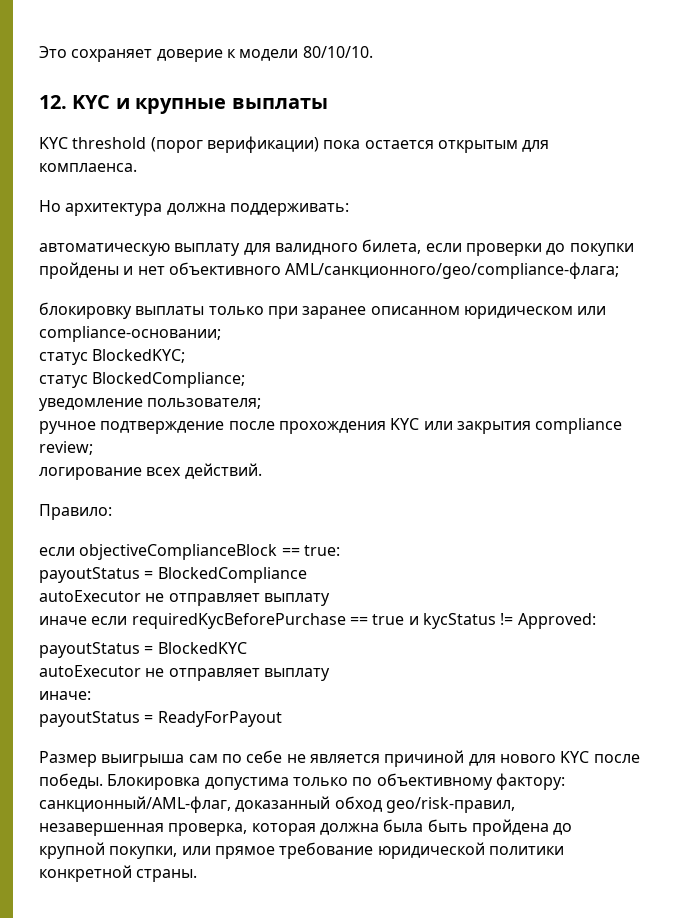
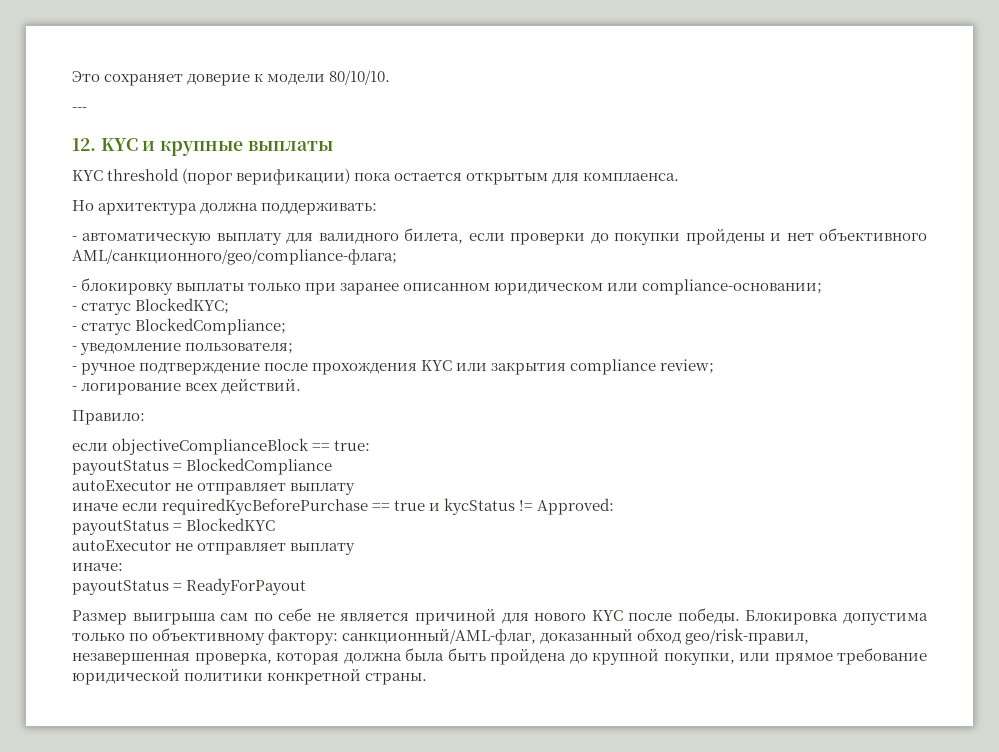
+ ---
- автоматическую выплату для валидного билета, если проверки до покупки пройдены и нет объективного AML/санкционного/geo/compliance-флага;
+ - автоматическую выплату для валидного билета, если проверки до покупки пройдены и нет объективного AML/санкционного/geo/compliance-флага;
- блокировку выплаты только при заранее описанном юридическом или compliance-основании;
+ - блокировку выплаты только при заранее описанном юридическом или compliance-основании;
- статус BlockedKYC;
+ - статус BlockedKYC;
- статус BlockedCompliance;
+ - статус BlockedCompliance;
- уведомление пользователя;
+ - уведомление пользователя;
- ручное подтверждение после прохождения KYC или закрытия compliance review;
+ - ручное подтверждение после прохождения KYC или закрытия compliance review;
- логирование всех действий.
+ - логирование всех действий.

